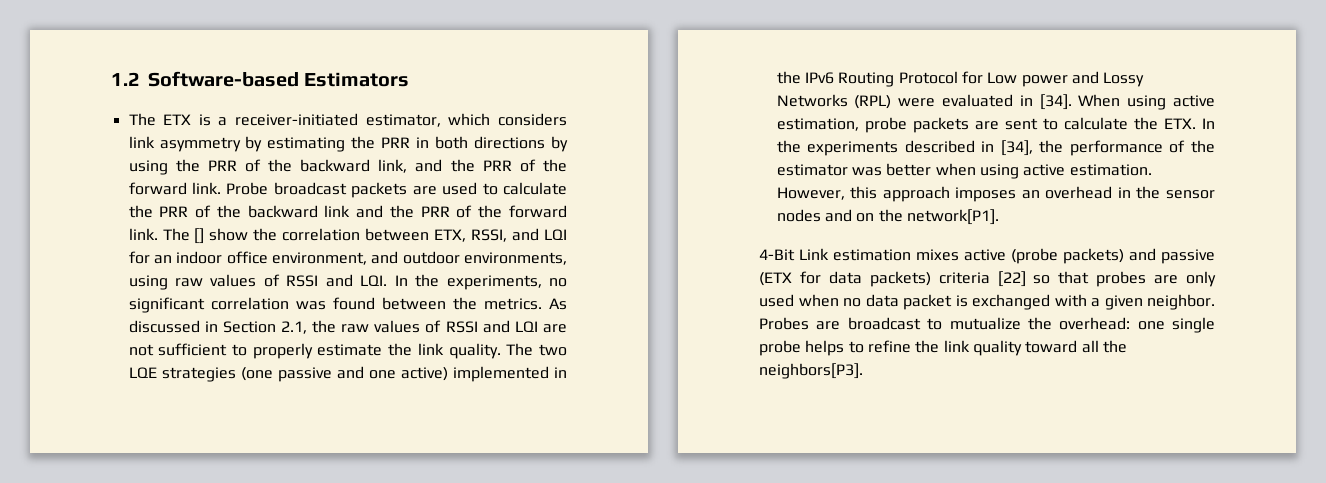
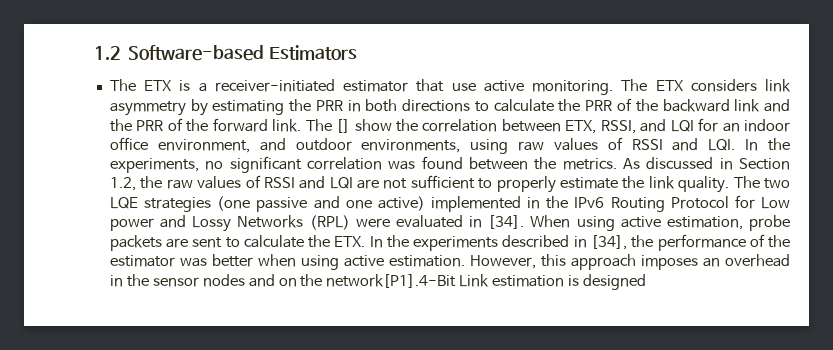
- The ETX is a receiver-initiated estimator, which considers link asymmetry by estimating the PRR in both directions by using the PRR of the backward link, and the PRR of the forward link. Probe broadcast packets are used to calculate the PRR of the backward link and the PRR of the forward link.
+ The ETX is a receiver-initiated estimator that use active monitoring. The ETX considers link asymmetry by estimating the PRR in both directions to calculate the PRR of the backward link and the PRR of the forward link.
- As discussed in Section 2.1, the raw values of RSSI and LQI are not sufficient to properly estimate the link quality.
+ As discussed in Section 1.2, the raw values of RSSI and LQI are not sufficient to properly estimate the link quality.
- However, this approach imposes an overhead in the sensor nodes and on the network[P1].
- 4-Bit Link estimation mixes active (probe packets) and passive (ETX for data packets) criteria [22] so that probes are only used when no data packet is exchanged with a given neighbor. Probes are broadcast to mutualize the overhead: one single probe helps to refine the link quality toward all the neighbors[P3].
+ However, this approach imposes an overhead in the sensor nodes and on the network[P1].4-Bit Link estimation is designed

